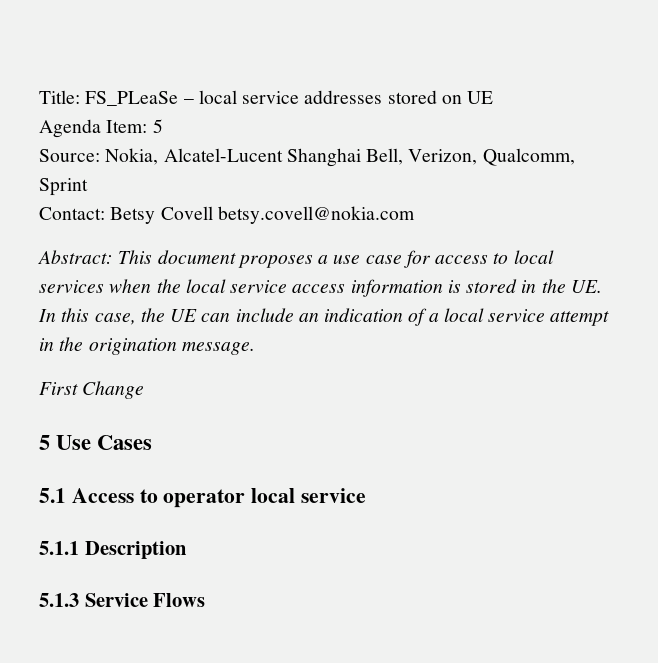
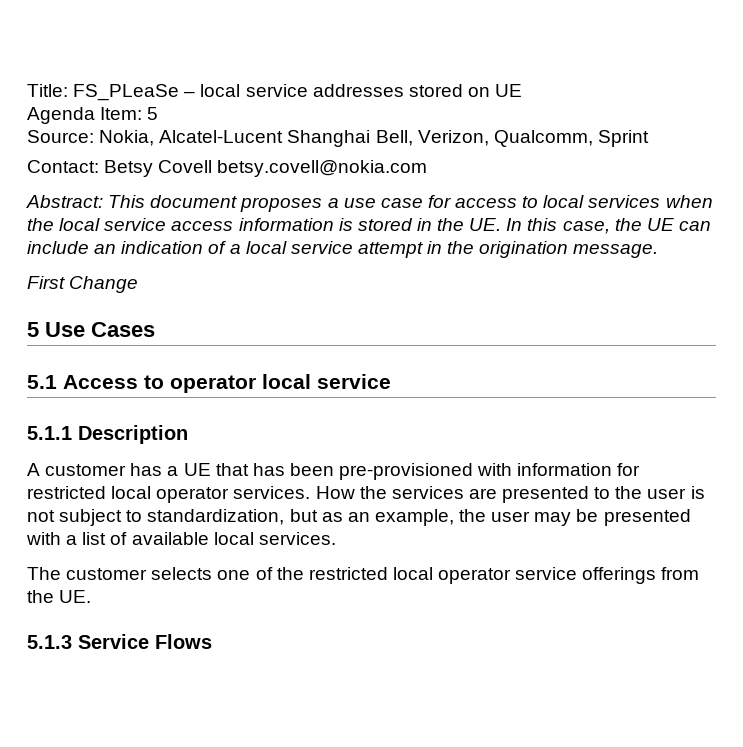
+ A customer has a UE that has been pre-provisioned with information for restricted local operator services. How the services are presented to the user is not subject to standardization, but as an example, the user may be presented with a list of available local services.
+ The customer selects one of the restricted local operator service offerings from the UE.

